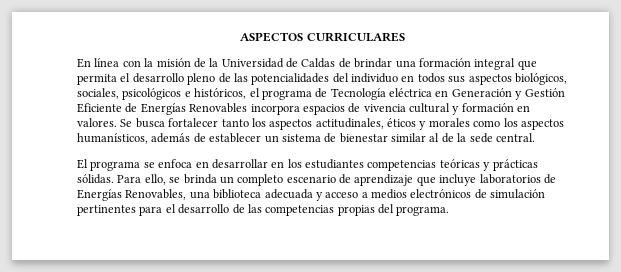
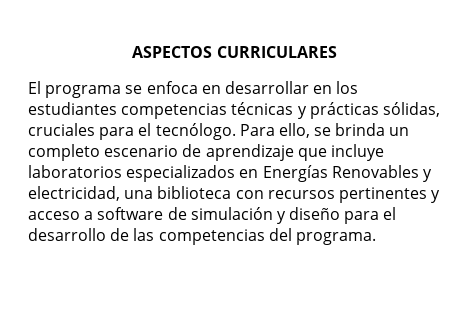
- En línea con la misión de la Universidad de Caldas de brindar una formación integral que permita el desarrollo pleno de las potencialidades del individuo en todos sus aspectos biológicos, sociales, psicológicos e históricos, el programa de Tecnología eléctrica en Generación y Gestión Eficiente de Energías Renovables incorpora espacios de vivencia cultural y formación en valores. Se busca fortalecer tanto los aspectos actitudinales, éticos y morales como los aspectos humanísticos, además de establecer un sistema de bienestar similar al de la sede central.
- El programa se enfoca en desarrollar en los estudiantes competencias teóricas y prácticas sólidas.
+ El programa se enfoca en desarrollar en los estudiantes competencias técnicas y prácticas sólidas, cruciales para el tecnólogo.
- Para ello, se brinda un completo escenario de aprendizaje que incluye laboratorios de Energías Renovables, una biblioteca adecuada y acceso a medios electrónicos de simulación pertinentes para el desarrollo de las competencias propias del programa.
+ Para ello, se brinda un completo escenario de aprendizaje que incluye laboratorios especializados en Energías Renovables y electricidad, una biblioteca con recursos pertinentes y acceso a software de simulación y diseño para el desarrollo de las competencias del programa.

